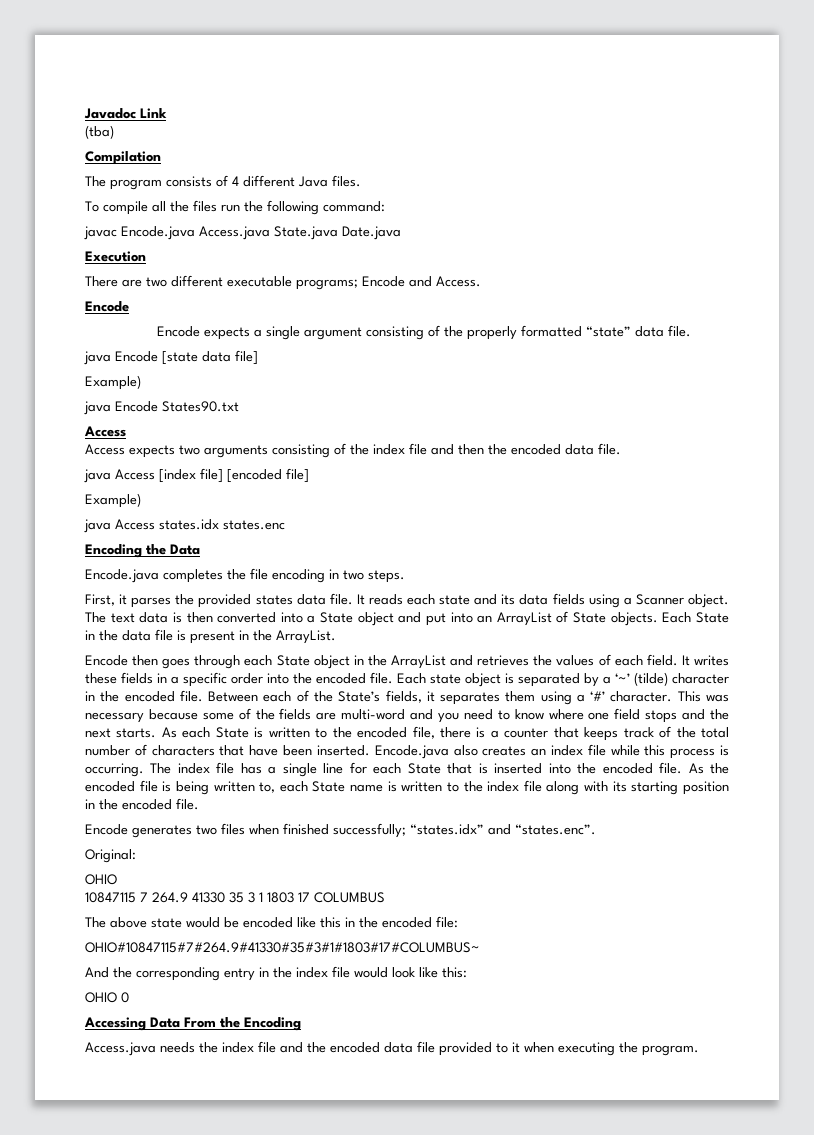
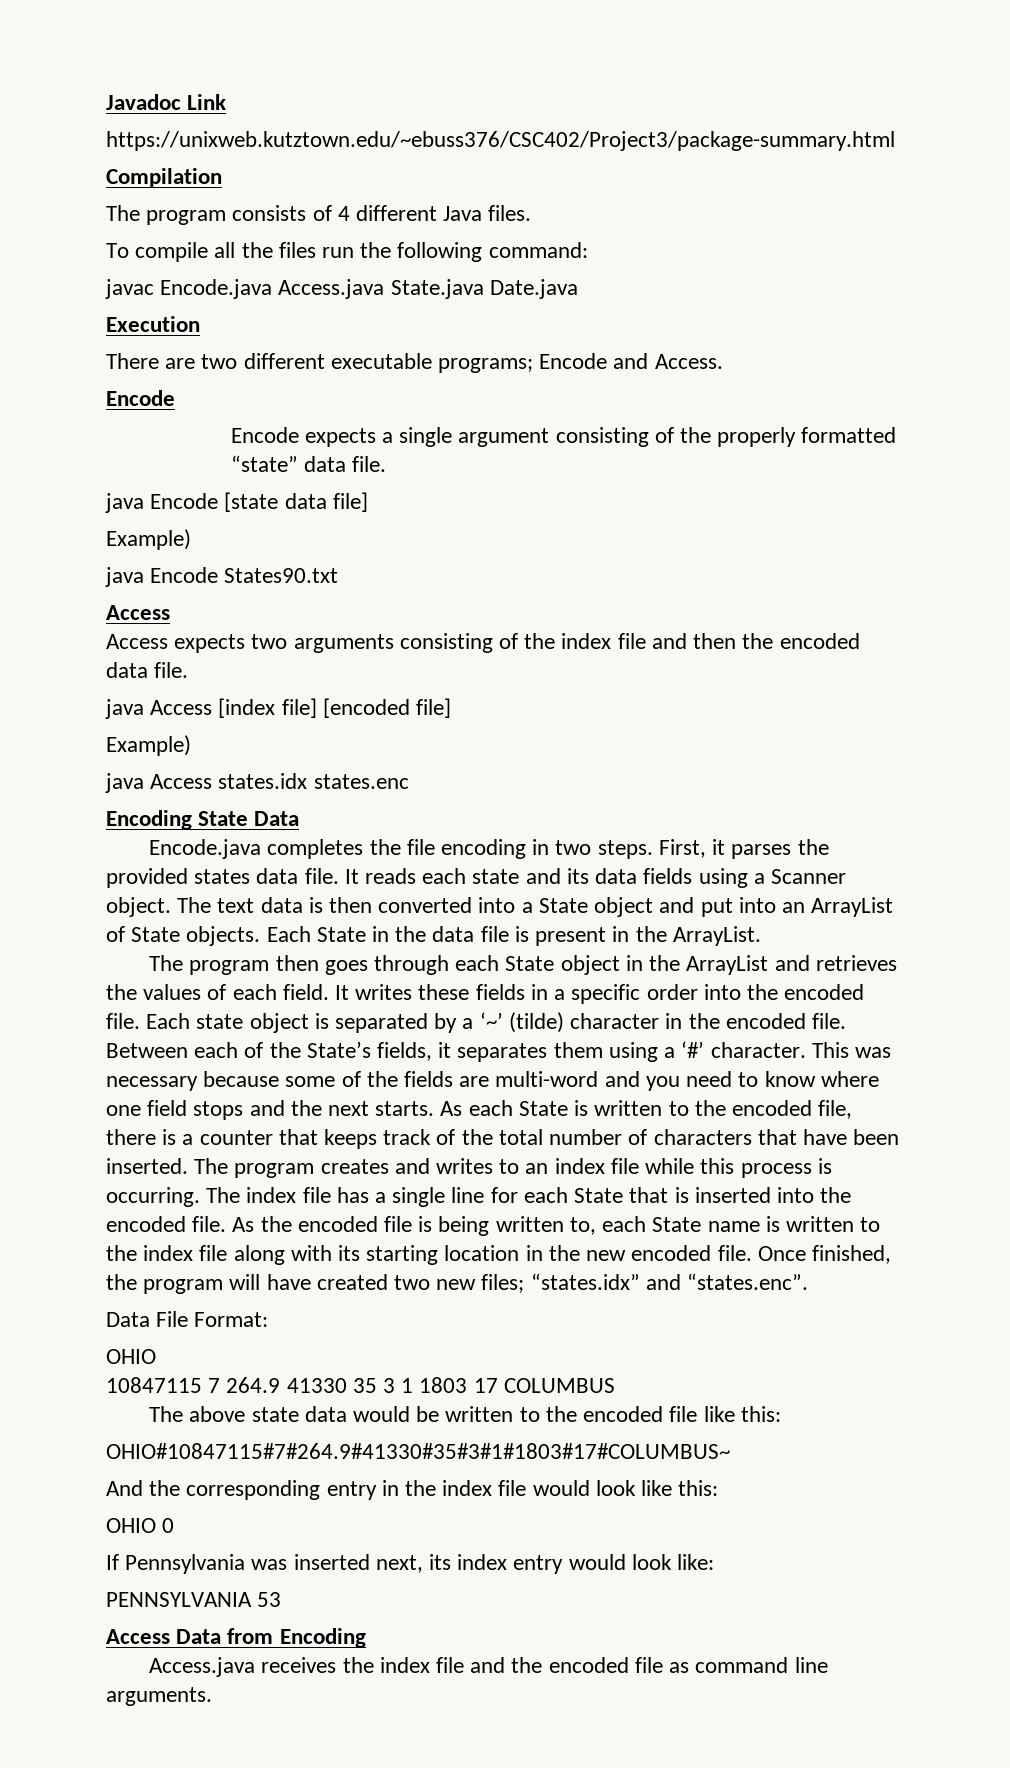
- (tba)
+ https://unixweb.kutztown.edu/~ebuss376/CSC402/Project3/package-summary.html
- Encoding the Data
+ Encoding State Data
- Encode.java completes the file encoding in two steps.
- First, it parses the provided states data file.
+ Encode.java completes the file encoding in two steps. First, it parses the provided states data file.
- Encode then goes through each State object in the ArrayList and retrieves the values of each field.
+ The program then goes through each State object in the ArrayList and retrieves the values of each field.
- Encode.java also creates an index file while this process is occurring.
+ The program creates and writes to an index file while this process is occurring.
- As the encoded file is being written to, each State name is written to the index file along with its starting position in the encoded file.
- Encode generates two files when finished successfully; “states.idx” and “states.enc”.
+ As the encoded file is being written to, each State name is written to the index file along with its starting location in the new encoded file. Once finished, the program will have created two new files; “states.idx” and “states.enc”.
- Original:
+ Data File Format:
- The above state would be encoded like this in the encoded file:
+ The above state data would be written to the encoded file like this:
- Accessing Data From the Encoding
+ If Pennsylvania was inserted next, its index entry would look like:
+ PENNSYLVANIA 53
+ Access Data from Encoding
- Access.java needs the index file and the encoded data file provided to it when executing the program.
+ Access.java receives the index file and the encoded file as command line arguments.

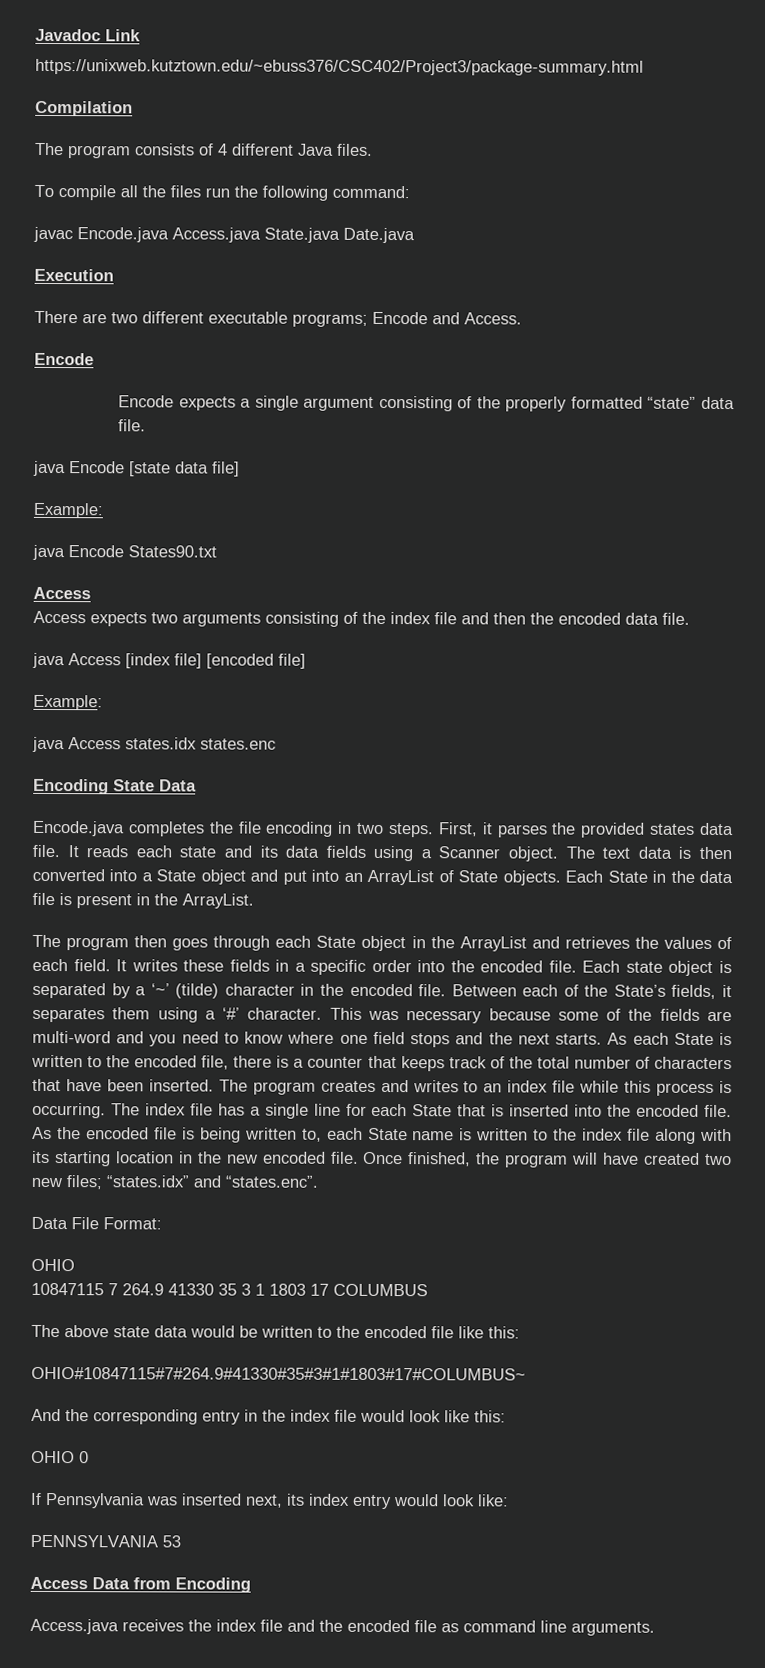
  java Encode [state data file]
- Example)
+ Example:
  java Access [index file] [encoded file]
- Example)
+ Example:

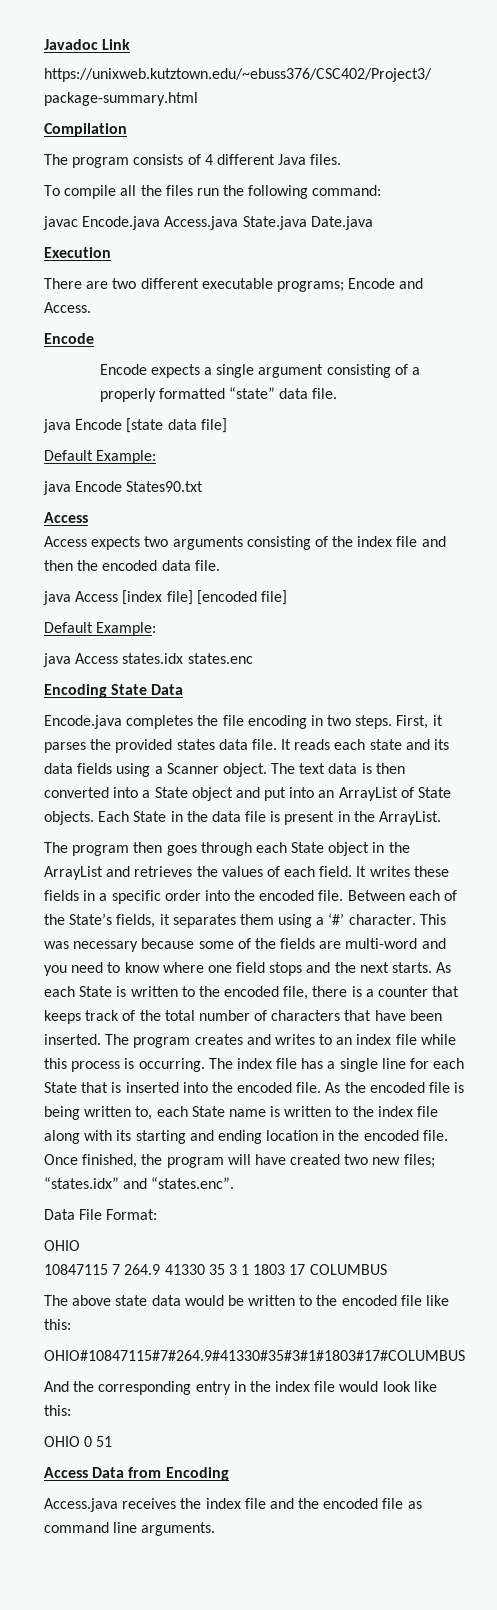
- Encode expects a single argument consisting of the properly formatted “state” data file.
+ Encode expects a single argument consisting of a properly formatted “state” data file.
  java Encode [state data file]
- Example:
+ Default Example:
  java Access [index file] [encoded file]
- Example:
+ Default Example:
- Each state object is separated by a ‘~’ (tilde) character in the encoded file.
- As the encoded file is being written to, each State name is written to the index file along with its starting location in the new encoded file.
+ As the encoded file is being written to, each State name is written to the index file along with its starting and ending location in the encoded file.
- OHIO#10847115#7#264.9#41330#35#3#1#1803#17#COLUMBUS~
+ OHIO#10847115#7#264.9#41330#35#3#1#1803#17#COLUMBUS
- OHIO 0
- If Pennsylvania was inserted next, its index entry would look like:
- PENNSYLVANIA 53
+ OHIO 0 51

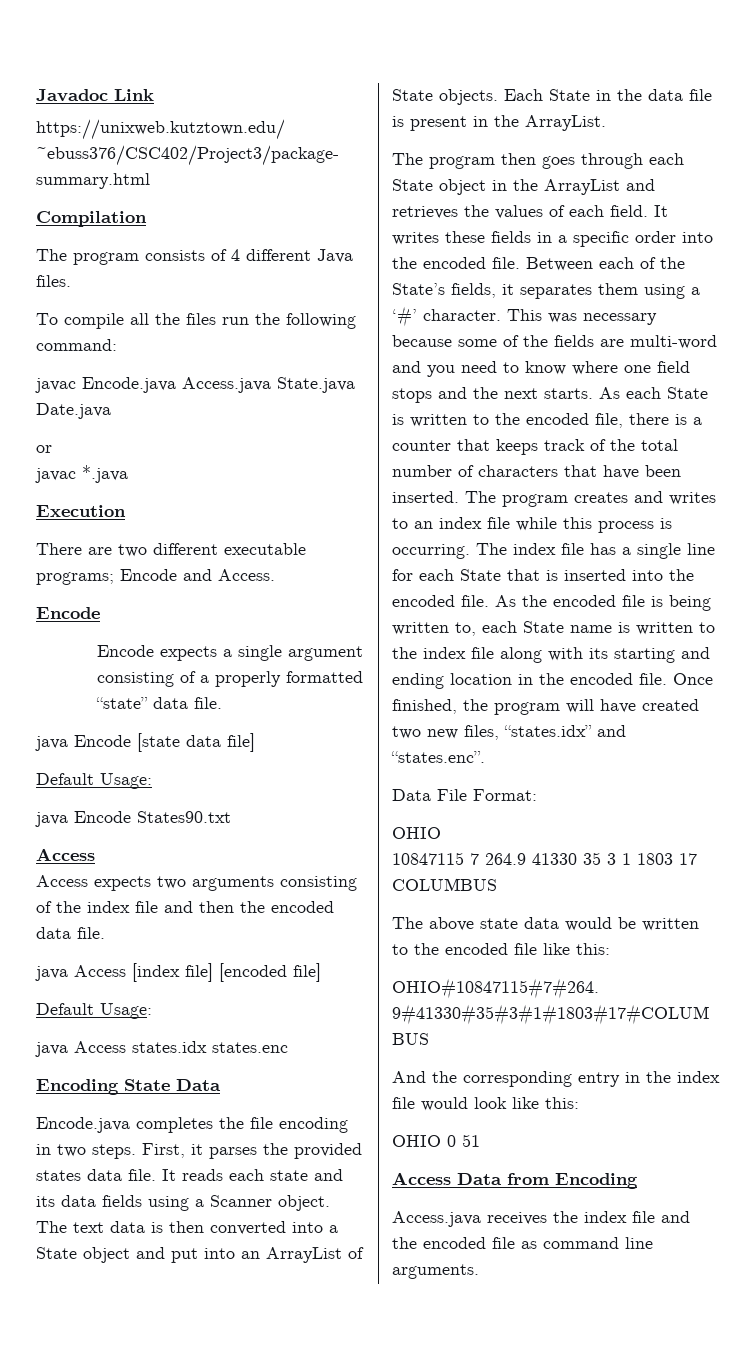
+ or
+ javac *.java
  java Encode [state data file]
- Default Example:
+ Default Usage:
  java Access [index file] [encoded file]
- Default Example:
+ Default Usage:
- Once finished, the program will have created two new files; “states.idx” and “states.enc”.
+ Once finished, the program will have created two new files, “states.idx” and “states.enc”.

